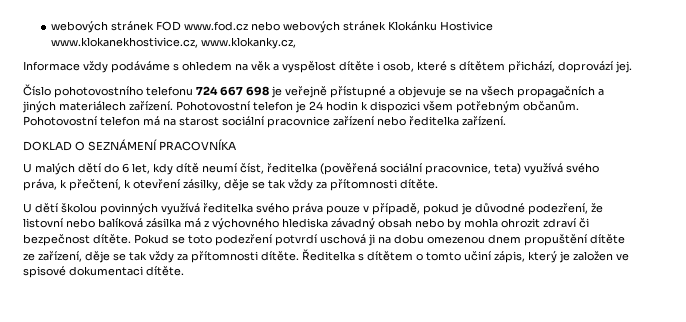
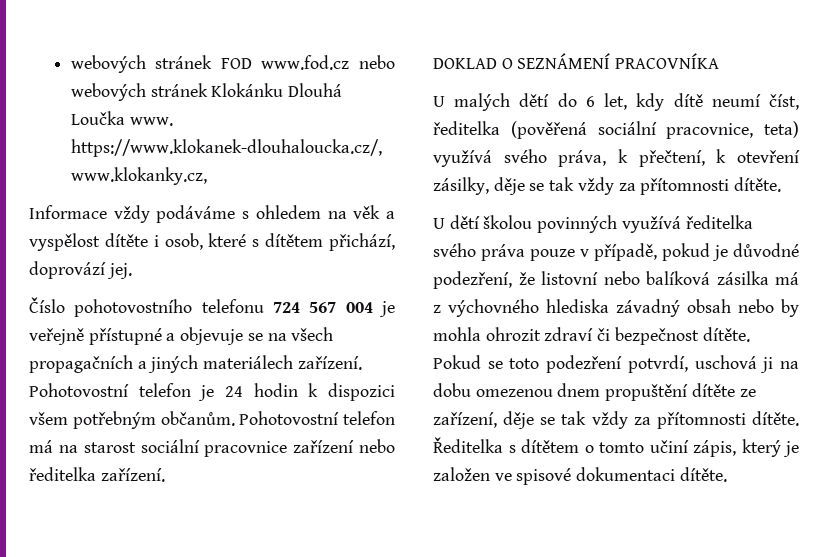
- webových stránek FOD www.fod.cz nebo webových stránek Klokánku Hostivice www.klokanekhostivice.cz, www.klokanky.cz,
+ webových stránek FOD www.fod.cz nebo webových stránek Klokánku Dlouhá Loučka www. https://www.klokanek-dlouhaloucka.cz/, www.klokanky.cz,
- Číslo pohotovostního telefonu 724 667 698 je veřejně přístupné a objevuje se na všech propagačních a jiných materiálech zařízení.
+ Číslo pohotovostního telefonu 724 567 004 je veřejně přístupné a objevuje se na všech propagačních a jiných materiálech zařízení.
- Pokud se toto podezření potvrdí uschová ji na dobu omezenou dnem propuštění dítěte ze zařízení, děje se tak vždy za přítomnosti dítěte.
+ Pokud se toto podezření potvrdí, uschová ji na dobu omezenou dnem propuštění dítěte ze zařízení, děje se tak vždy za přítomnosti dítěte.

